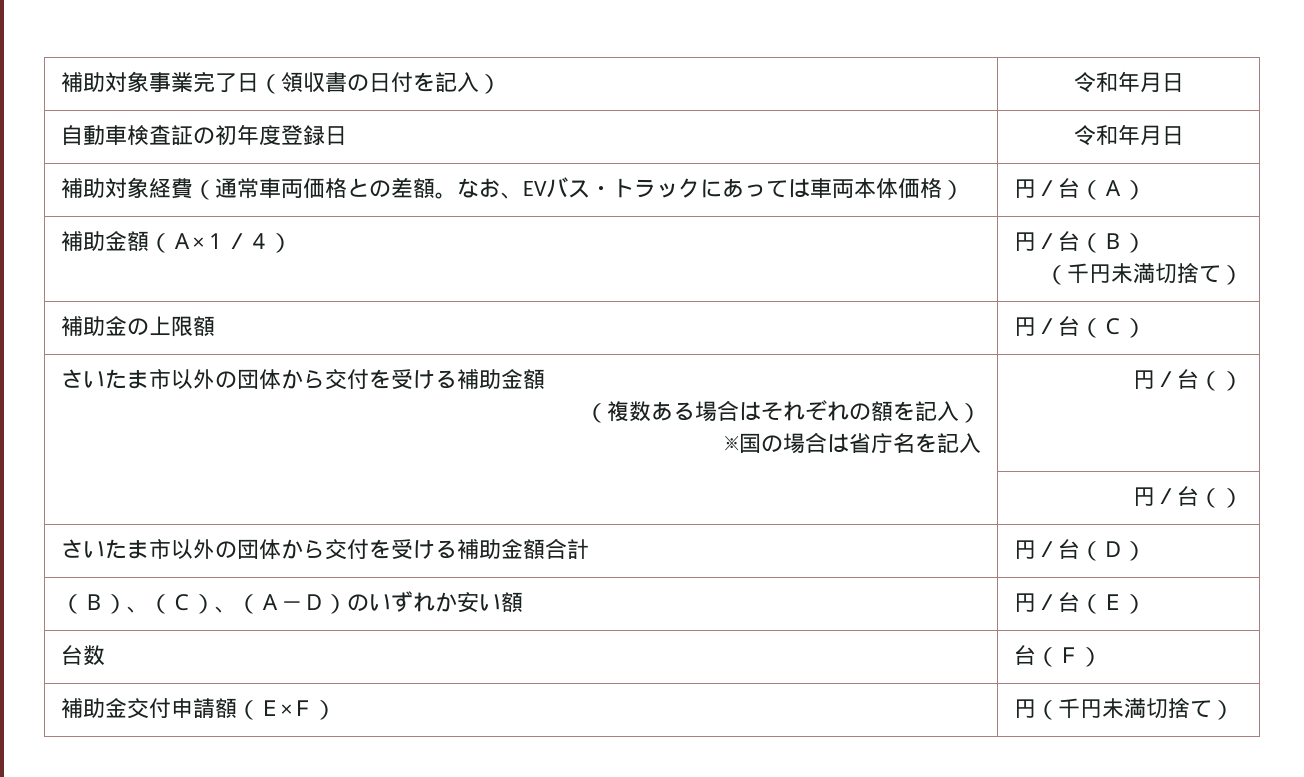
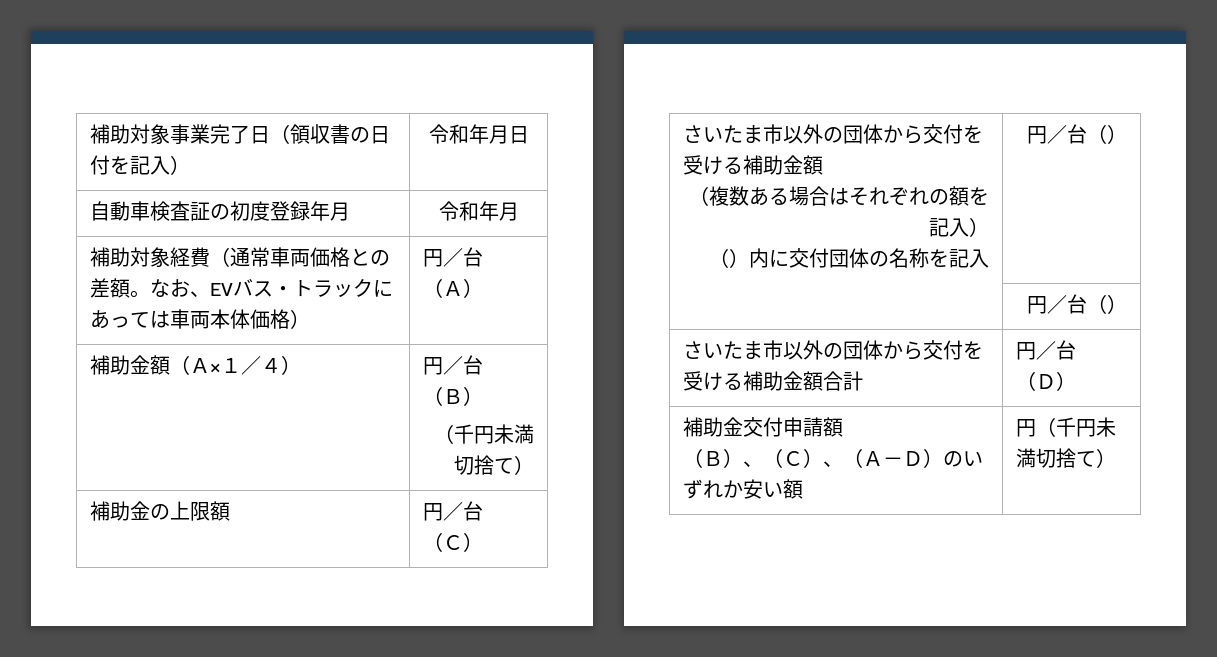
- 自動車検査証の初年度登録日 | 令和年月日
+ 自動車検査証の初度登録年月 | 令和年月
  補助金の上限額 | 円／台（Ｃ）
  さいたま市以外の団体から交付を受ける補助金額
  （複数ある場合はそれぞれの額を記入）
- ※国の場合は省庁名を記入 | 円／台（）
+ （）内に交付団体の名称を記入 | 円／台（）
- （Ｂ）、（Ｃ）、（Ａ－Ｄ）のいずれか安い額 | 円／台（Ｅ）
- 台数 | 台（Ｆ）
- 補助金交付申請額（Ｅ×Ｆ） | 円（千円未満切捨て）
+ 補助金交付申請額
+ （Ｂ）、（Ｃ）、（Ａ－Ｄ）のいずれか安い額 | 円（千円未満切捨て）

